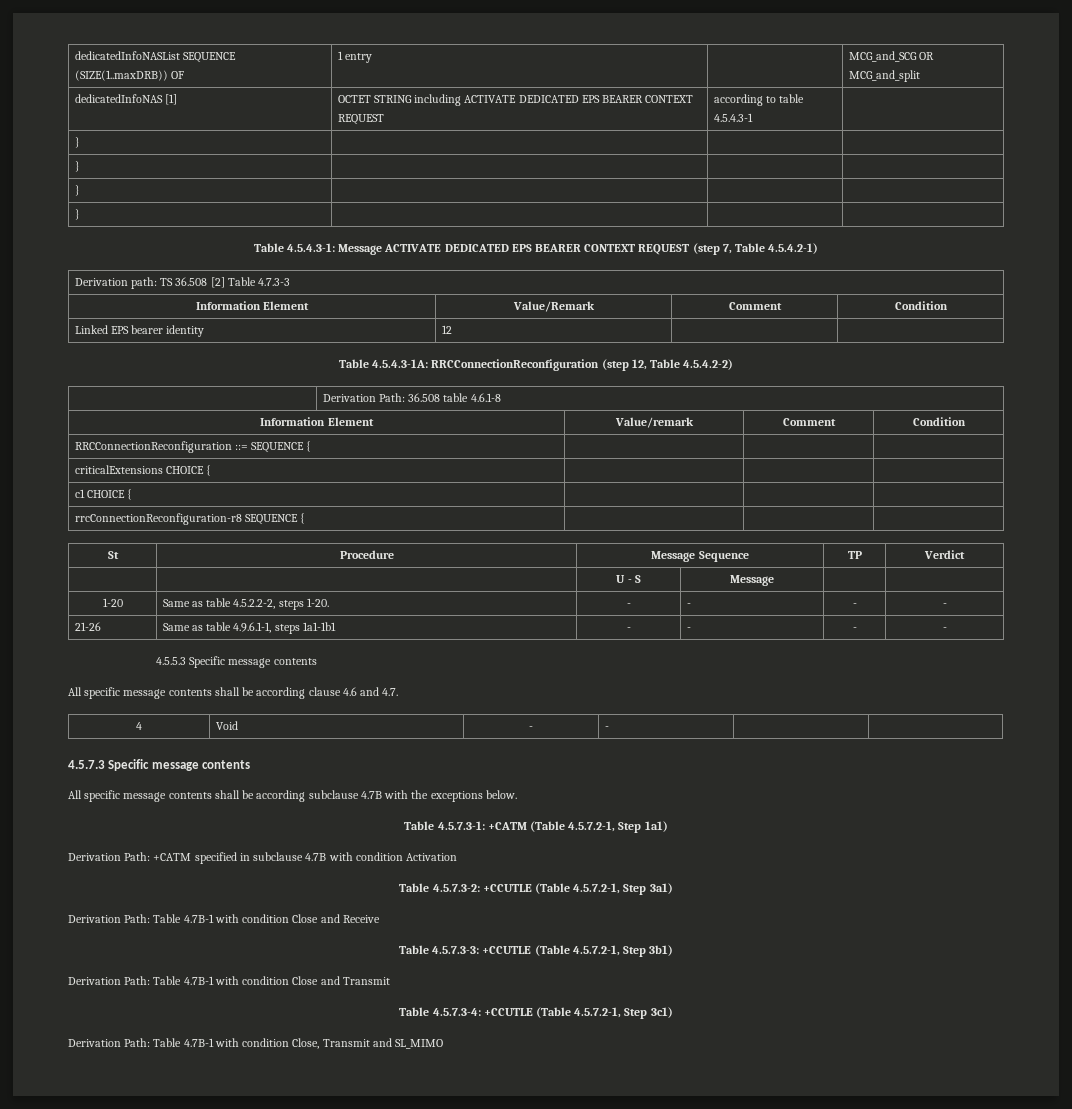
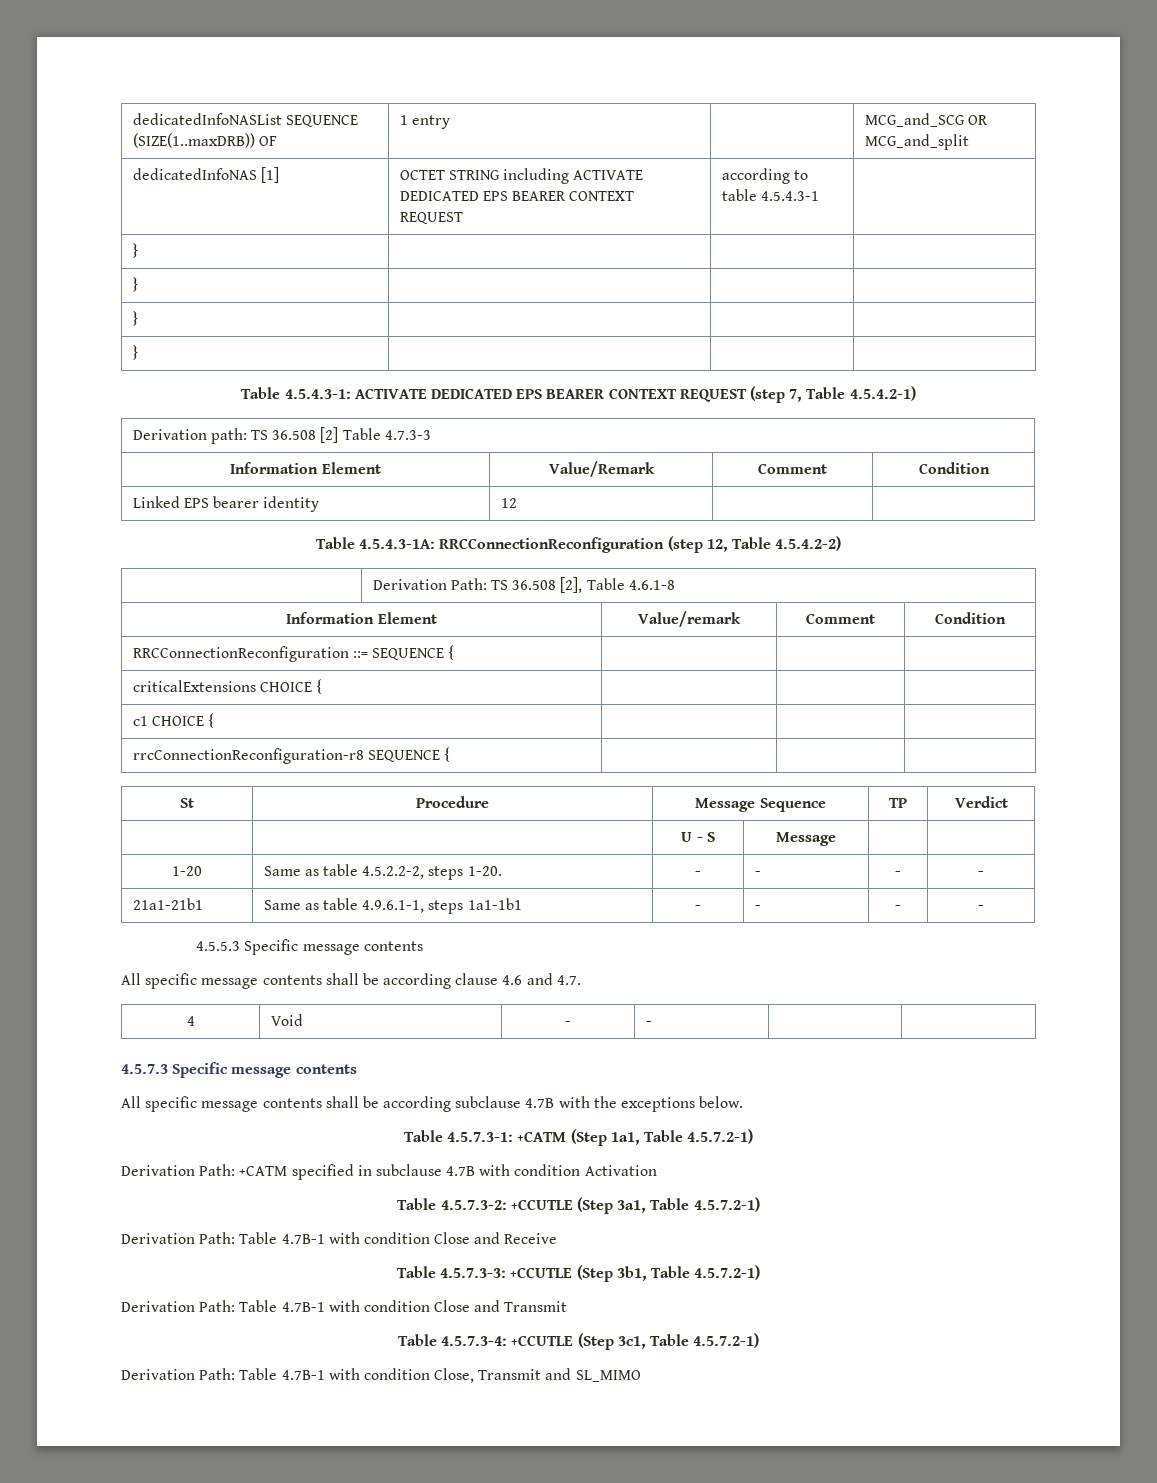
- Table 4.5.4.3-1: Message ACTIVATE DEDICATED EPS BEARER CONTEXT REQUEST (step 7, Table 4.5.4.2-1)
+ Table 4.5.4.3-1: ACTIVATE DEDICATED EPS BEARER CONTEXT REQUEST (step 7, Table 4.5.4.2-1)
- | Derivation Path: 36.508 table 4.6.1-8
+ | Derivation Path: TS 36.508 [2], Table 4.6.1-8
- 21-26 | Same as table 4.9.6.1-1, steps 1a1-1b1 | - | - | - | -
+ 21a1-21b1 | Same as table 4.9.6.1-1, steps 1a1-1b1 | - | - | - | -
- Table 4.5.7.3-1: +CATM (Table 4.5.7.2-1, Step 1a1)
+ Table 4.5.7.3-1: +CATM (Step 1a1, Table 4.5.7.2-1)
- Table 4.5.7.3-2: +CCUTLE (Table 4.5.7.2-1, Step 3a1)
+ Table 4.5.7.3-2: +CCUTLE (Step 3a1, Table 4.5.7.2-1)
- Table 4.5.7.3-3: +CCUTLE (Table 4.5.7.2-1, Step 3b1)
+ Table 4.5.7.3-3: +CCUTLE (Step 3b1, Table 4.5.7.2-1)
- Table 4.5.7.3-4: +CCUTLE (Table 4.5.7.2-1, Step 3c1)
+ Table 4.5.7.3-4: +CCUTLE (Step 3c1, Table 4.5.7.2-1)

